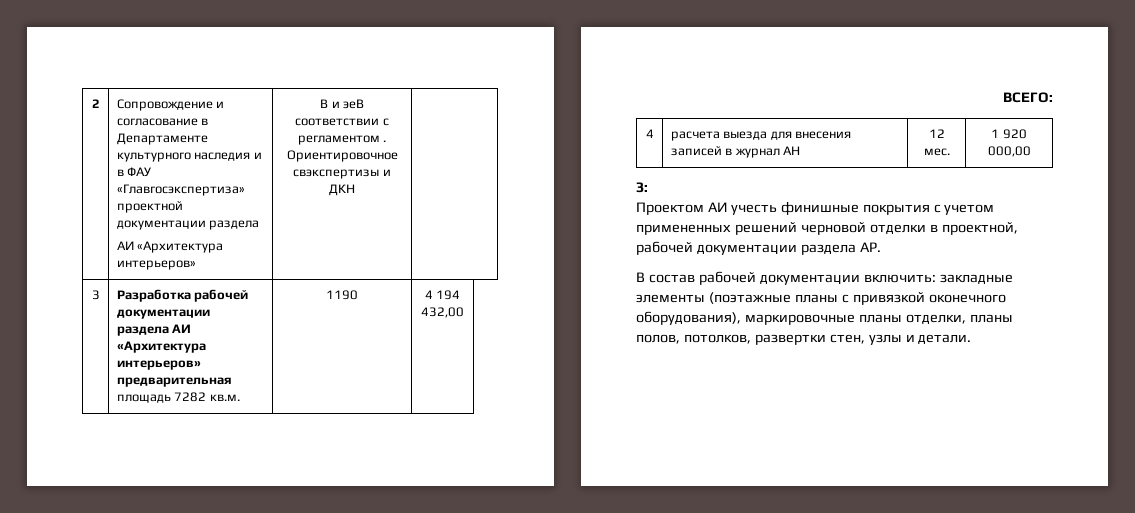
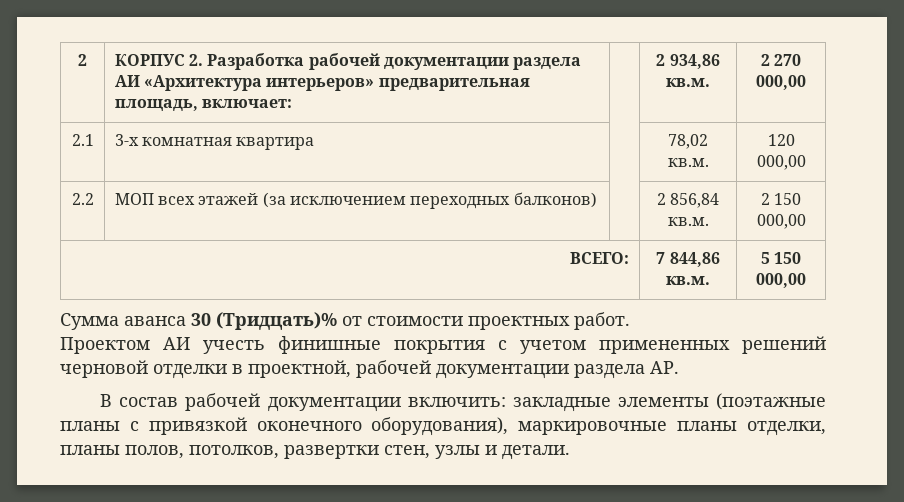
- 2 | Сопровождение и согласование в Департаменте культурного наследия и в ФАУ «Главгосэкспертиза» проектной документации раздела
- АИ «Архитектура интерьеров» | В и эеВ соответствии с регламентом . Ориентировочное свэкспертизы и ДКН |
- 3 | Разработка рабочей документации раздела АИ «Архитектура интерьеров» предварительная площадь 7282 кв.м. | 1190 | 4 194 432,00
- ВСЕГО:
- 4 | расчета выезда для внесения записей в журнал АН | 12 мес. | 1 920 000,00
- 3:
+ 2 | КОРПУС 2. Разработка рабочей документации раздела АИ «Архитектура интерьеров» предварительная площадь, включает: | | 2 934,86 кв.м. | 2 270 000,00
+ 2.1 | 3-х комнатная квартира | | 78,02 кв.м. | 120 000,00
+ 2.2 | МОП всех этажей (за исключением переходных балконов) | | 2 856,84 кв.м. | 2 150 000,00
+ ВСЕГО: | 7 844,86 кв.м. | 5 150 000,00
+ Сумма аванса 30 (Тридцать)% от стоимости проектных работ.

